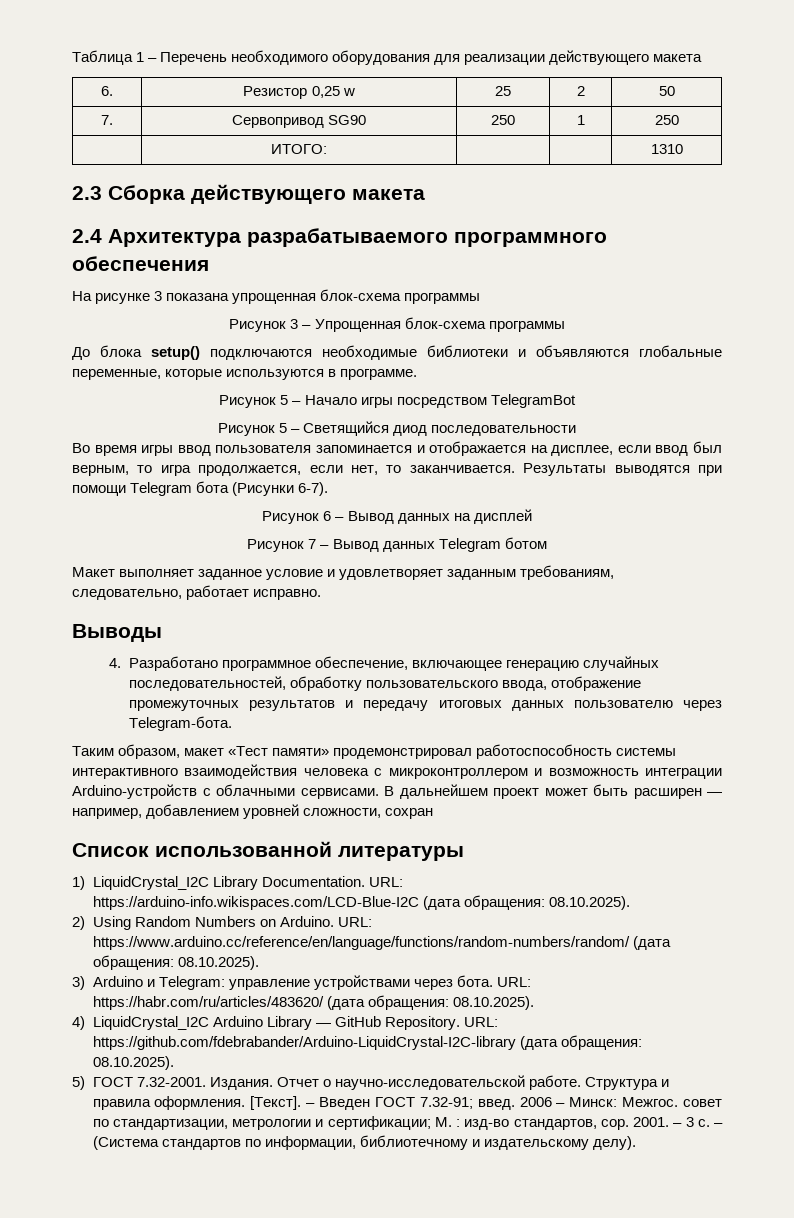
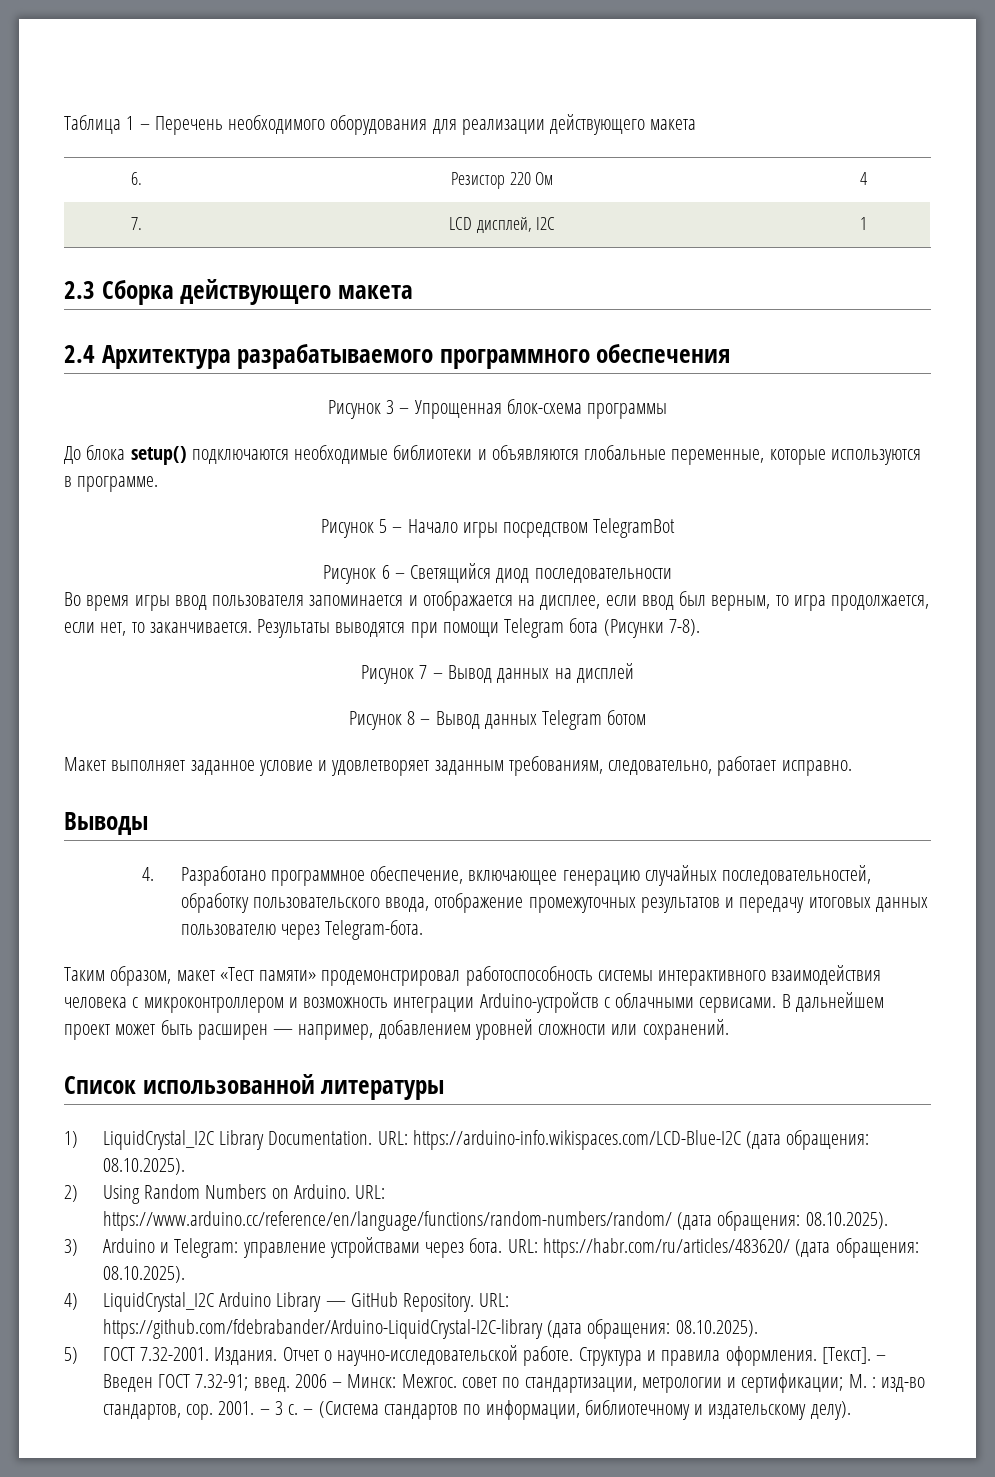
- 6. | Резистор 0,25 w | 25 | 2 | 50
- 7. | Сервопривод SG90 | 250 | 1 | 250
- | ИТОГО: | | | 1310
+ 6. | Резистор 220 Ом | 4
+ 7. | LCD дисплей, I2C | 1
- На рисунке 3 показана упрощенная блок-схема программы
- Рисунок 5 – Светящийся диод последовательности
+ Рисунок 6 – Светящийся диод последовательности
- Результаты выводятся при помощи Telegram бота (Рисунки 6-7).
- Рисунок 6 – Вывод данных на дисплей
+ Результаты выводятся при помощи Telegram бота (Рисунки 7-8).
+ Рисунок 7 – Вывод данных на дисплей
- Рисунок 7 – Вывод данных Telegram ботом
+ Рисунок 8 – Вывод данных Telegram ботом
- В дальнейшем проект может быть расширен — например, добавлением уровней сложности, сохран
+ В дальнейшем проект может быть расширен — например, добавлением уровней сложности или сохранений.

